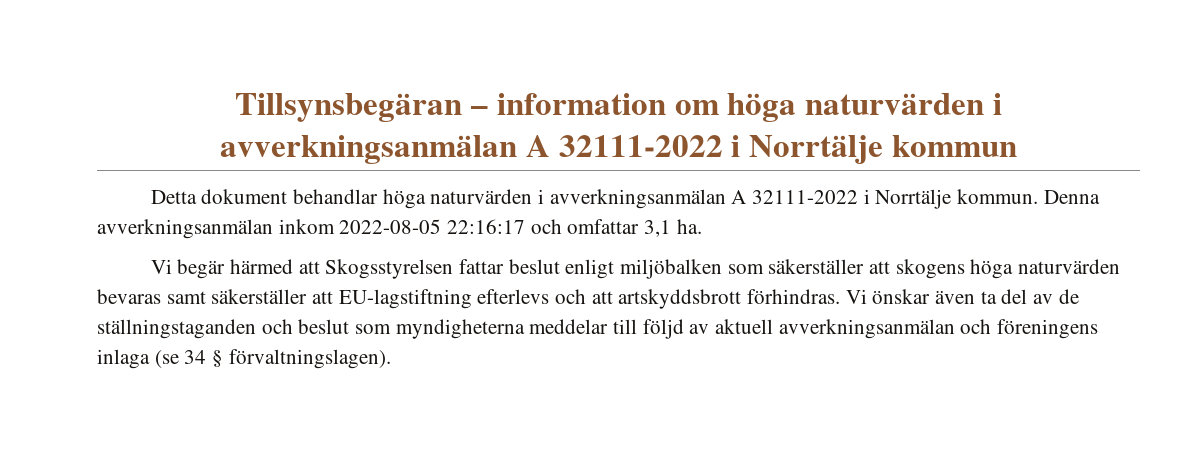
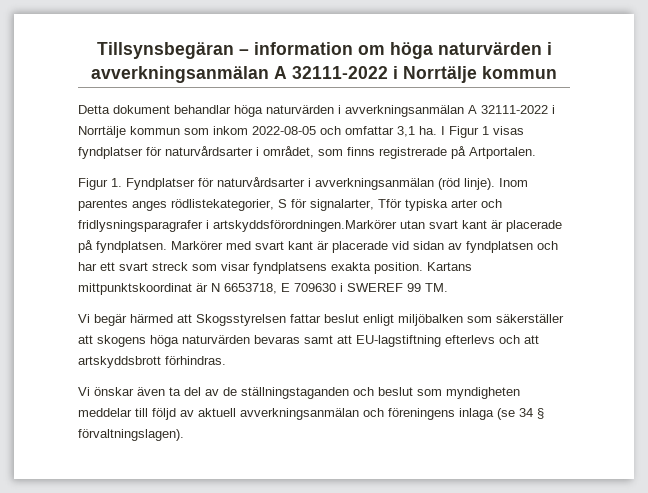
- Detta dokument behandlar höga naturvärden i avverkningsanmälan A 32111-2022 i Norrtälje kommun. Denna avverkningsanmälan inkom 2022-08-05 22:16:17 och omfattar 3,1 ha.
+ Detta dokument behandlar höga naturvärden i avverkningsanmälan A 32111-2022 i Norrtälje kommun som inkom 2022-08-05 och omfattar 3,1 ha. I Figur 1 visas fyndplatser för naturvårdsarter i området, som finns registrerade på Artportalen.
+ Figur 1. Fyndplatser för naturvårdsarter i avverkningsanmälan (röd linje). Inom parentes anges rödlistekategorier, S för signalarter, Tför typiska arter och fridlysningsparagrafer i artskyddsförordningen.Markörer utan svart kant är placerade på fyndplatsen. Markörer med svart kant är placerade vid sidan av fyndplatsen och har ett svart streck som visar fyndplatsens exakta position. Kartans mittpunktskoordinat är N 6653718, E 709630 i SWEREF 99 TM.
- Vi begär härmed att Skogsstyrelsen fattar beslut enligt miljöbalken som säkerställer att skogens höga naturvärden bevaras samt säkerställer att EU-lagstiftning efterlevs och att artskyddsbrott förhindras. Vi önskar även ta del av de ställningstaganden och beslut som myndigheterna meddelar till följd av aktuell avverkningsanmälan och föreningens inlaga (se 34 § förvaltningslagen).
+ Vi begär härmed att Skogsstyrelsen fattar beslut enligt miljöbalken som säkerställer att skogens höga naturvärden bevaras samt att EU-lagstiftning efterlevs och att artskyddsbrott förhindras.
+ Vi önskar även ta del av de ställningstaganden och beslut som myndigheten meddelar till följd av aktuell avverkningsanmälan och föreningens inlaga (se 34 § förvaltningslagen).

